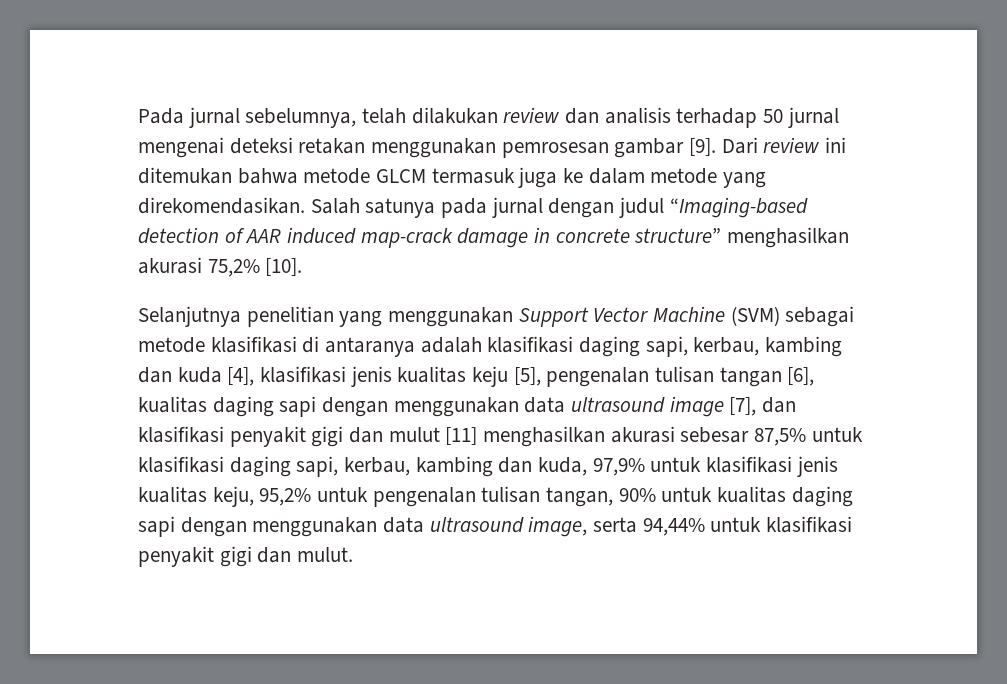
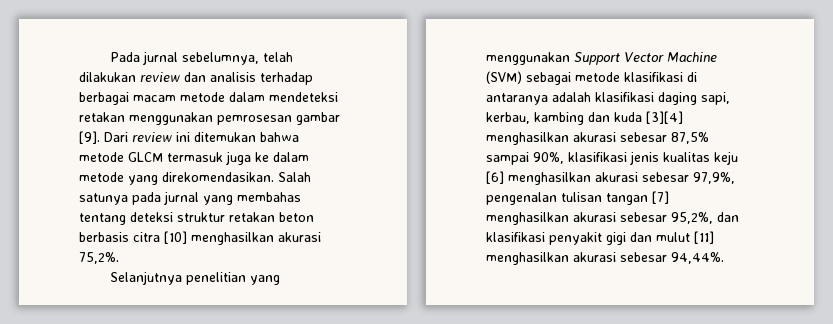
- Pada jurnal sebelumnya, telah dilakukan review dan analisis terhadap 50 jurnal mengenai deteksi retakan menggunakan pemrosesan gambar [9].
+ Pada jurnal sebelumnya, telah dilakukan review dan analisis terhadap berbagai macam metode dalam mendeteksi retakan menggunakan pemrosesan gambar [9].
- Salah satunya pada jurnal dengan judul “Imaging-based detection of AAR induced map-crack damage in concrete structure” menghasilkan akurasi 75,2% [10].
+ Salah satunya pada jurnal yang membahas tentang deteksi struktur retakan beton berbasis citra [10] menghasilkan akurasi 75,2%.
- Selanjutnya penelitian yang menggunakan Support Vector Machine (SVM) sebagai metode klasifikasi di antaranya adalah klasifikasi daging sapi, kerbau, kambing dan kuda [4], klasifikasi jenis kualitas keju [5], pengenalan tulisan tangan [6], kualitas daging sapi dengan menggunakan data ultrasound image [7], dan klasifikasi penyakit gigi dan mulut [11] menghasilkan akurasi sebesar 87,5% untuk klasifikasi daging sapi, kerbau, kambing dan kuda, 97,9% untuk klasifikasi jenis kualitas keju, 95,2% untuk pengenalan tulisan tangan, 90% untuk kualitas daging sapi dengan menggunakan data ultrasound image, serta 94,44% untuk klasifikasi penyakit gigi dan mulut.
+ Selanjutnya penelitian yang menggunakan Support Vector Machine (SVM) sebagai metode klasifikasi di antaranya adalah klasifikasi daging sapi, kerbau, kambing dan kuda [3][4] menghasilkan akurasi sebesar 87,5% sampai 90%, klasifikasi jenis kualitas keju [6] menghasilkan akurasi sebesar 97,9%, pengenalan tulisan tangan [7] menghasilkan akurasi sebesar 95,2%, dan klasifikasi penyakit gigi dan mulut [11] menghasilkan akurasi sebesar 94,44%.

